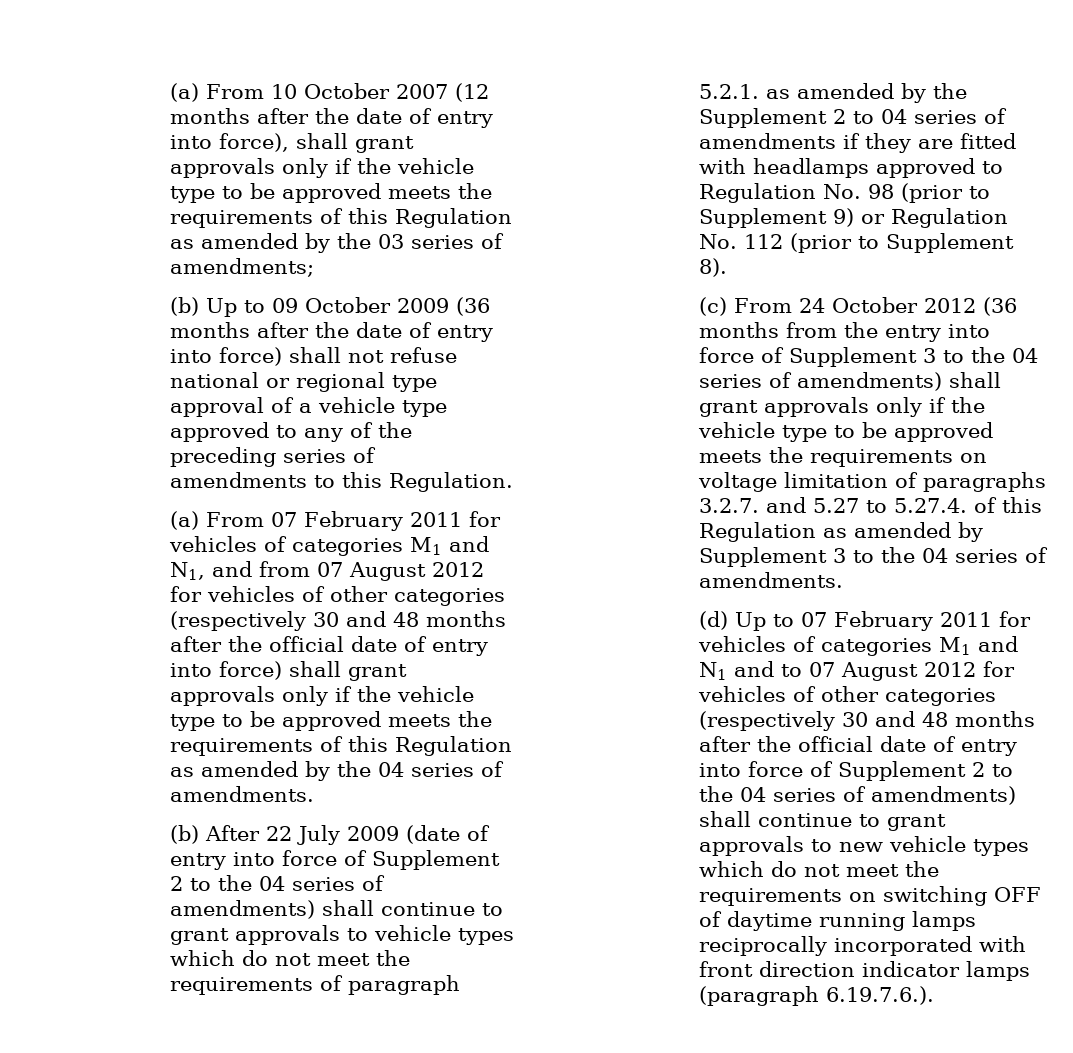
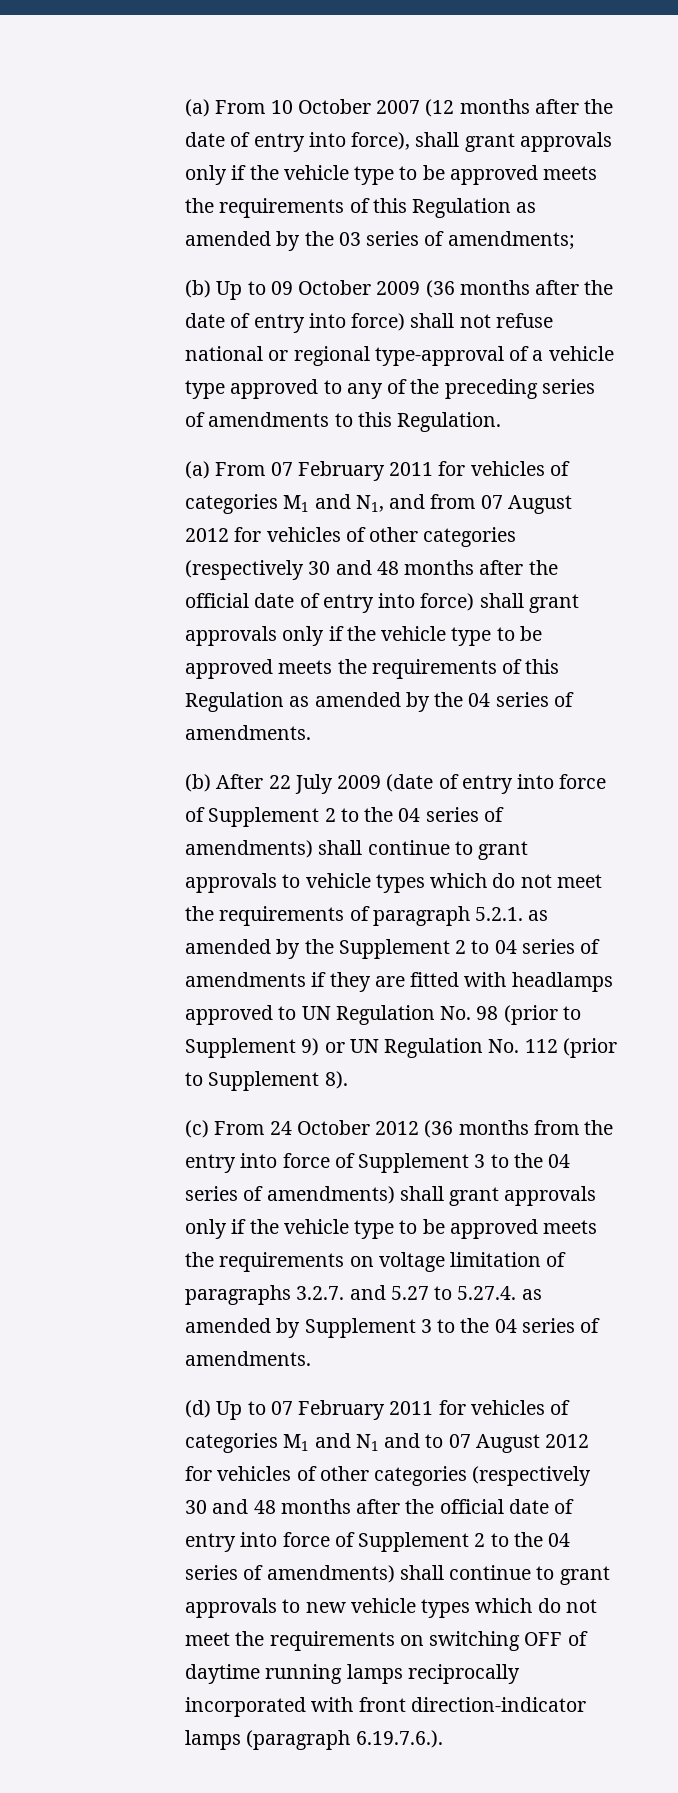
- (b) Up to 09 October 2009 (36 months after the date of entry into force) shall not refuse national or regional type approval of a vehicle type approved to any of the preceding series of amendments to this Regulation.
+ (b) Up to 09 October 2009 (36 months after the date of entry into force) shall not refuse national or regional type-approval of a vehicle type approved to any of the preceding series of amendments to this Regulation.
- (b) After 22 July 2009 (date of entry into force of Supplement 2 to the 04 series of amendments) shall continue to grant approvals to vehicle types which do not meet the requirements of paragraph 5.2.1. as amended by the Supplement 2 to 04 series of amendments if they are fitted with headlamps approved to Regulation No. 98 (prior to Supplement 9) or Regulation No. 112 (prior to Supplement 8).
+ (b) After 22 July 2009 (date of entry into force of Supplement 2 to the 04 series of amendments) shall continue to grant approvals to vehicle types which do not meet the requirements of paragraph 5.2.1. as amended by the Supplement 2 to 04 series of amendments if they are fitted with headlamps approved to UN Regulation No. 98 (prior to Supplement 9) or UN Regulation No. 112 (prior to Supplement 8).
- (c) From 24 October 2012 (36 months from the entry into force of Supplement 3 to the 04 series of amendments) shall grant approvals only if the vehicle type to be approved meets the requirements on voltage limitation of paragraphs 3.2.7. and 5.27 to 5.27.4. of this Regulation as amended by Supplement 3 to the 04 series of amendments.
+ (c) From 24 October 2012 (36 months from the entry into force of Supplement 3 to the 04 series of amendments) shall grant approvals only if the vehicle type to be approved meets the requirements on voltage limitation of paragraphs 3.2.7. and 5.27 to 5.27.4. as amended by Supplement 3 to the 04 series of amendments.
- (d) Up to 07 February 2011 for vehicles of categories M1 and N1 and to 07 August 2012 for vehicles of other categories (respectively 30 and 48 months after the official date of entry into force of Supplement 2 to the 04 series of amendments) shall continue to grant approvals to new vehicle types which do not meet the requirements on switching OFF of daytime running lamps reciprocally incorporated with front direction indicator lamps (paragraph 6.19.7.6.).
+ (d) Up to 07 February 2011 for vehicles of categories M1 and N1 and to 07 August 2012 for vehicles of other categories (respectively 30 and 48 months after the official date of entry into force of Supplement 2 to the 04 series of amendments) shall continue to grant approvals to new vehicle types which do not meet the requirements on switching OFF of daytime running lamps reciprocally incorporated with front direction-indicator lamps (paragraph 6.19.7.6.).

